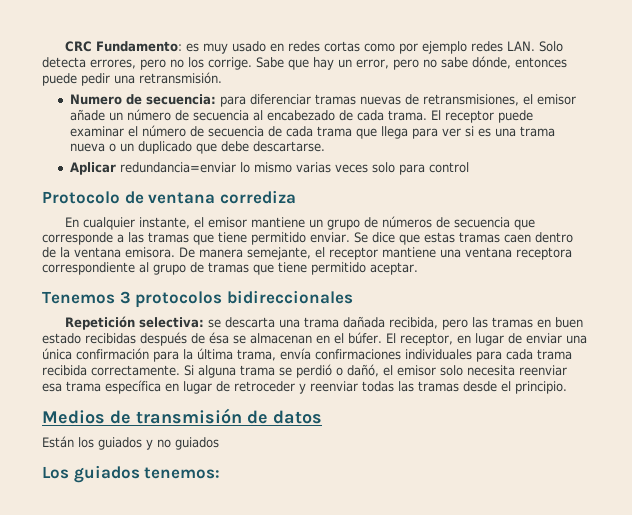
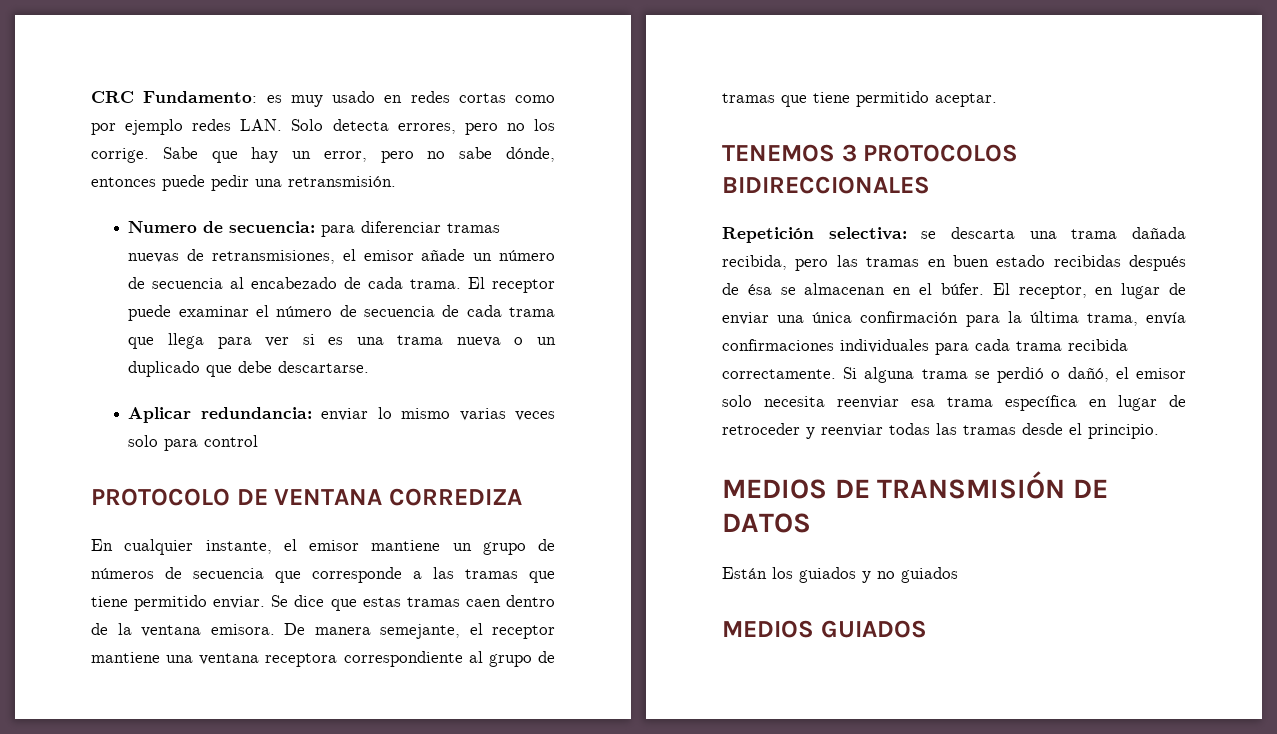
- Aplicar redundancia=enviar lo mismo varias veces solo para control
+ Aplicar redundancia: enviar lo mismo varias veces solo para control
- Protocolo de ventana corrediza
+ PROTOCOLO DE VENTANA CORREDIZA
- Tenemos 3 protocolos bidireccionales
+ TENEMOS 3 PROTOCOLOS BIDIRECCIONALES
- Medios de transmisión de datos
+ MEDIOS DE TRANSMISIÓN DE DATOS
- Los guiados tenemos:
+ MEDIOS GUIADOS

